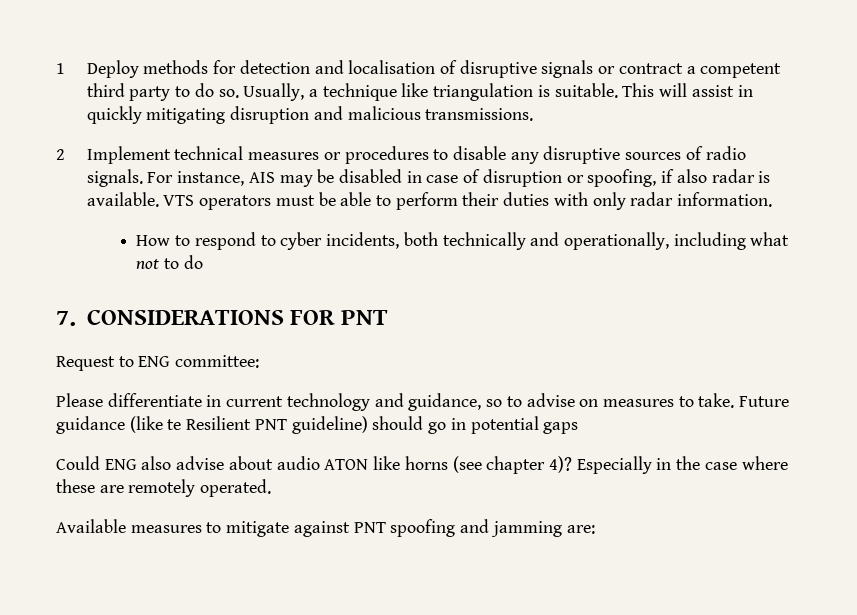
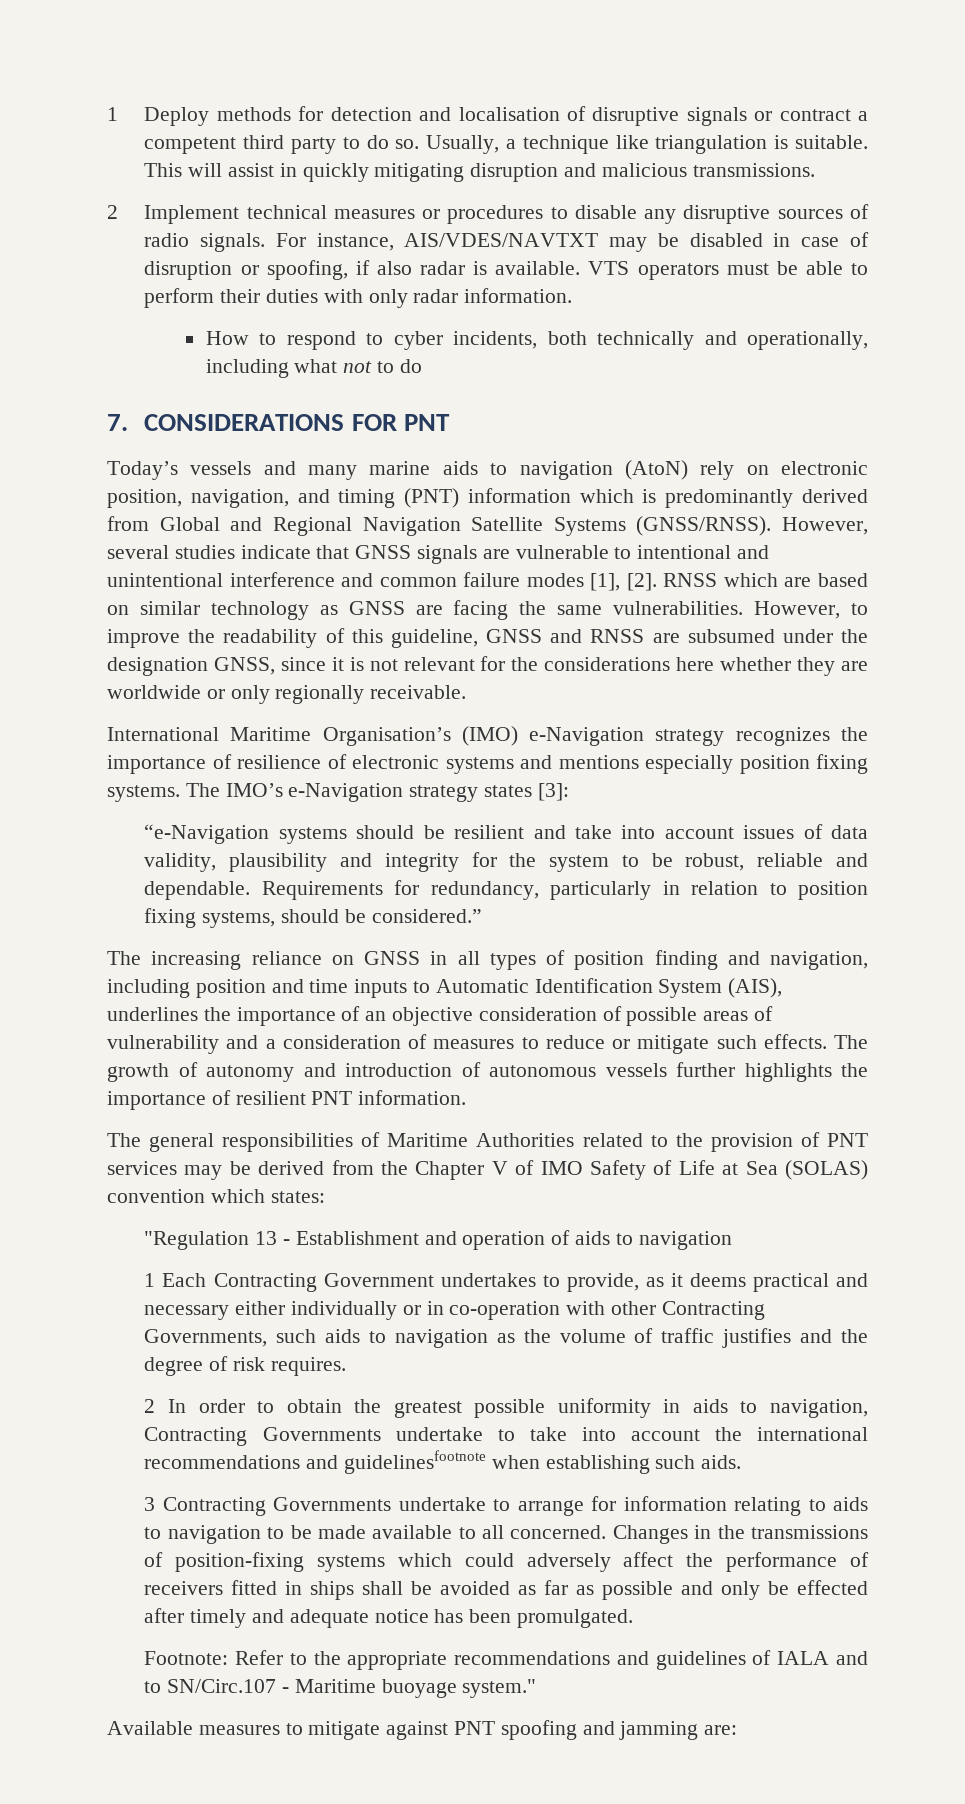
- For instance, AIS may be disabled in case of disruption or spoofing, if also radar is available.
+ For instance, AIS/VDES/NAVTXT may be disabled in case of disruption or spoofing, if also radar is available.
- Request to ENG committee:
- Please differentiate in current technology and guidance, so to advise on measures to take. Future guidance (like te Resilient PNT guideline) should go in potential gaps
- Could ENG also advise about audio ATON like horns (see chapter 4)? Especially in the case where these are remotely operated.
+ Today’s vessels and many marine aids to navigation (AtoN) rely on electronic position, navigation, and timing (PNT) information which is predominantly derived from Global and Regional Navigation Satellite Systems (GNSS/RNSS). However, several studies indicate that GNSS signals are vulnerable to intentional and unintentional interference and common failure modes [1], [2]. RNSS which are based on similar technology as GNSS are facing the same vulnerabilities. However, to improve the readability of this guideline, GNSS and RNSS are subsumed under the designation GNSS, since it is not relevant for the considerations here whether they are worldwide or only regionally receivable.
+ International Maritime Organisation’s (IMO) e-Navigation strategy recognizes the importance of resilience of electronic systems and mentions especially position fixing systems. The IMO’s e-Navigation strategy states [3]:
+ “e-Navigation systems should be resilient and take into account issues of data validity, plausibility and integrity for the system to be robust, reliable and dependable. Requirements for redundancy, particularly in relation to position fixing systems, should be considered.”
+ The increasing reliance on GNSS in all types of position finding and navigation, including position and time inputs to Automatic Identification System (AIS), underlines the importance of an objective consideration of possible areas of vulnerability and a consideration of measures to reduce or mitigate such effects. The growth of autonomy and introduction of autonomous vessels further highlights the importance of resilient PNT information.
+ The general responsibilities of Maritime Authorities related to the provision of PNT services may be derived from the Chapter V of IMO Safety of Life at Sea (SOLAS) convention which states:
+ "Regulation 13 - Establishment and operation of aids to navigation
+ 1 Each Contracting Government undertakes to provide, as it deems practical and necessary either individually or in co-operation with other Contracting Governments, such aids to navigation as the volume of traffic justifies and the degree of risk requires.
+ 2 In order to obtain the greatest possible uniformity in aids to navigation, Contracting Governments undertake to take into account the international recommendations and guidelinesfootnote when establishing such aids.
+ 3 Contracting Governments undertake to arrange for information relating to aids to navigation to be made available to all concerned. Changes in the transmissions of position-fixing systems which could adversely affect the performance of receivers fitted in ships shall be avoided as far as possible and only be effected after timely and adequate notice has been promulgated.
+ Footnote: Refer to the appropriate recommendations and guidelines of IALA and to SN/Circ.107 - Maritime buoyage system."

